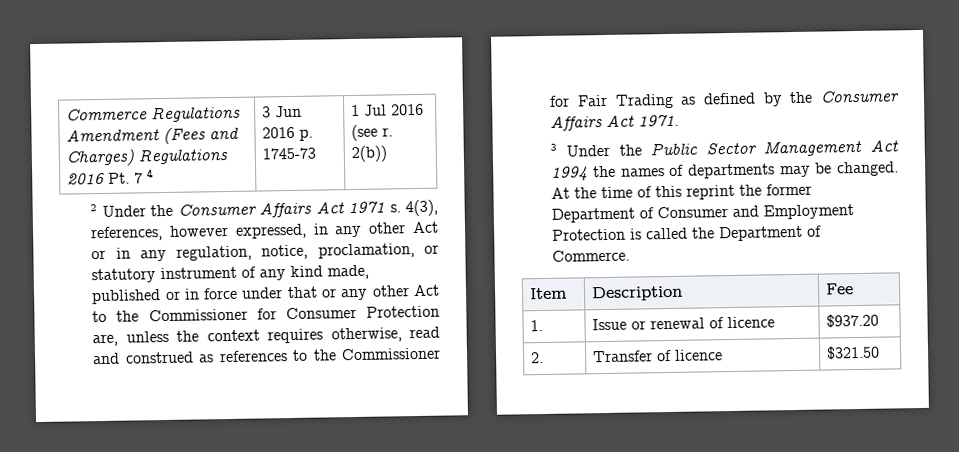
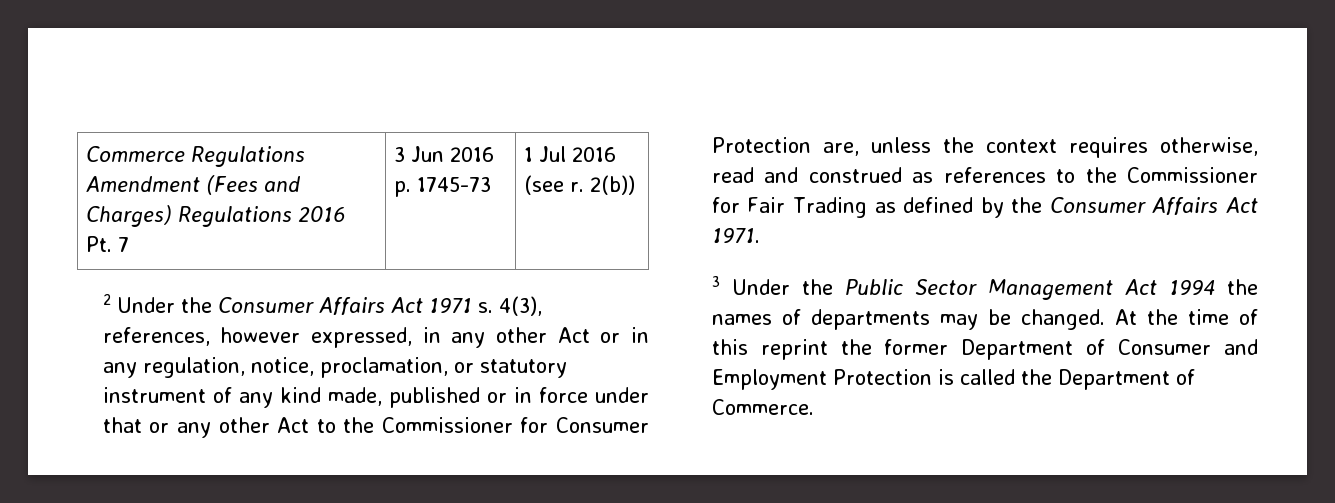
- Commerce Regulations Amendment (Fees and Charges) Regulations 2016 Pt. 7 4 | 3 Jun 2016 p. 1745-73 | 1 Jul 2016 (see r. 2(b))
+ Commerce Regulations Amendment (Fees and Charges) Regulations 2016 Pt. 7 | 3 Jun 2016 p. 1745-73 | 1 Jul 2016 (see r. 2(b))
- Item | Description | Fee
- 1. | Issue or renewal of licence | $937.20
- 2. | Transfer of licence | $321.50

